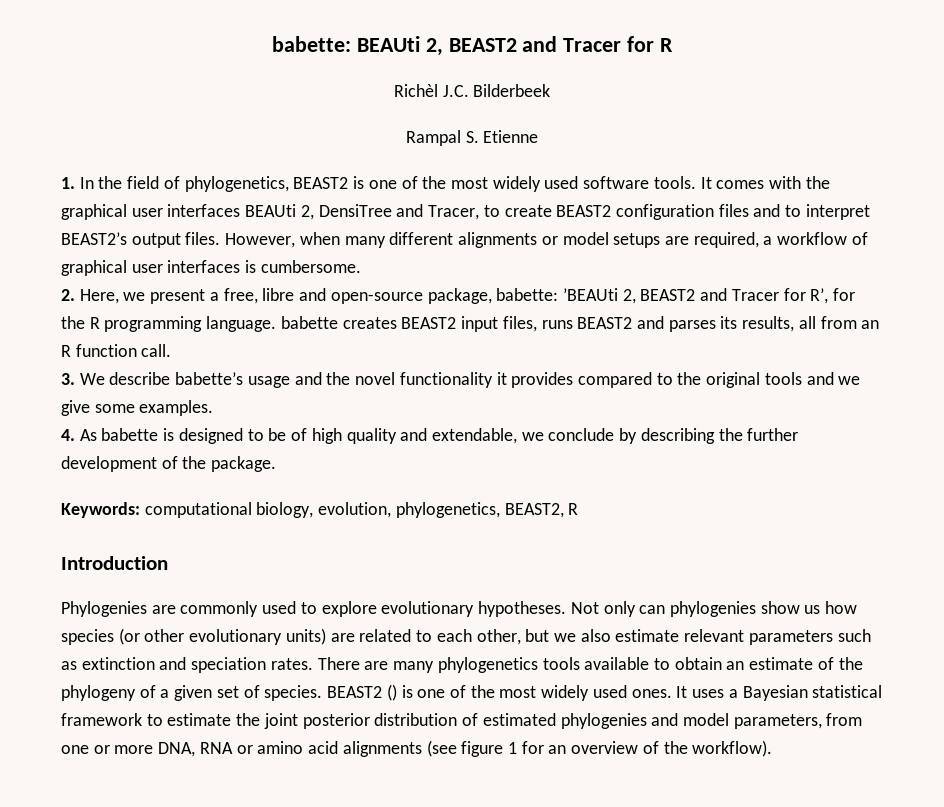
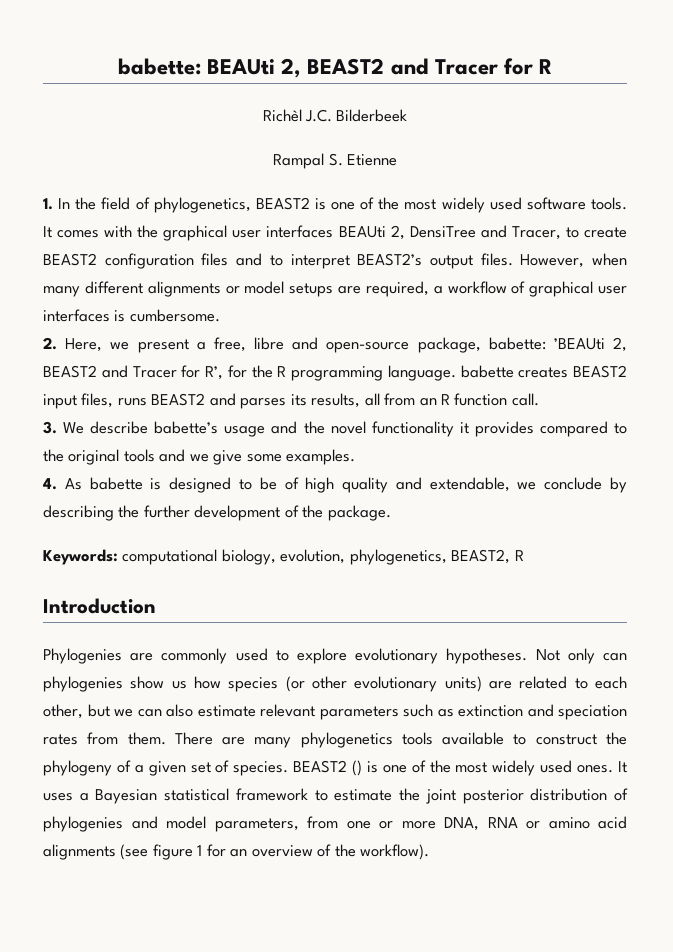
- Not only can phylogenies show us how species (or other evolutionary units) are related to each other, but we also estimate relevant parameters such as extinction and speciation rates.
+ Not only can phylogenies show us how species (or other evolutionary units) are related to each other, but we can also estimate relevant parameters such as extinction and speciation rates from them.
- There are many phylogenetics tools available to obtain an estimate of the phylogeny of a given set of species.
+ There are many phylogenetics tools available to construct the phylogeny of a given set of species.
- It uses a Bayesian statistical framework to estimate the joint posterior distribution of estimated phylogenies and model parameters, from one or more DNA, RNA or amino acid alignments (see figure 1 for an overview of the workflow).
+ It uses a Bayesian statistical framework to estimate the joint posterior distribution of phylogenies and model parameters, from one or more DNA, RNA or amino acid alignments (see figure 1 for an overview of the workflow).

